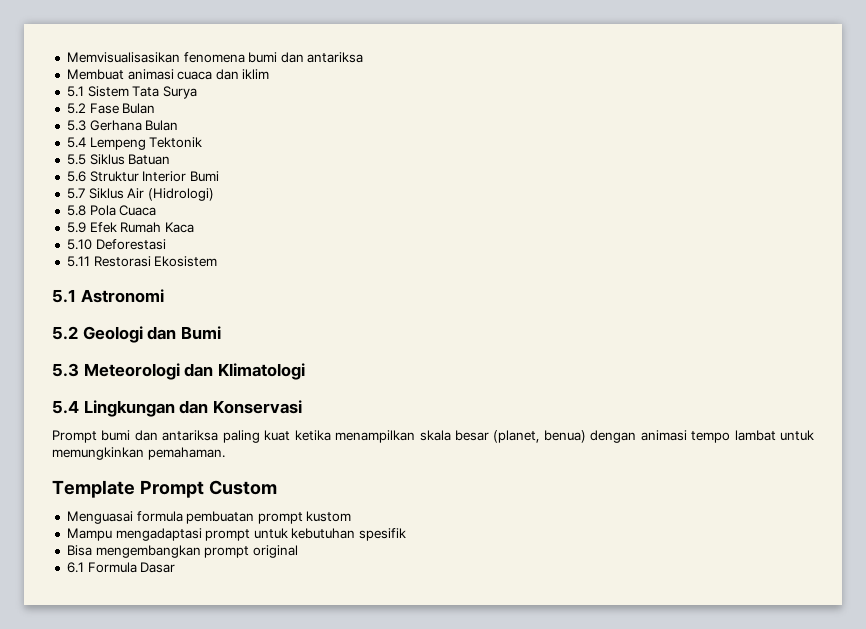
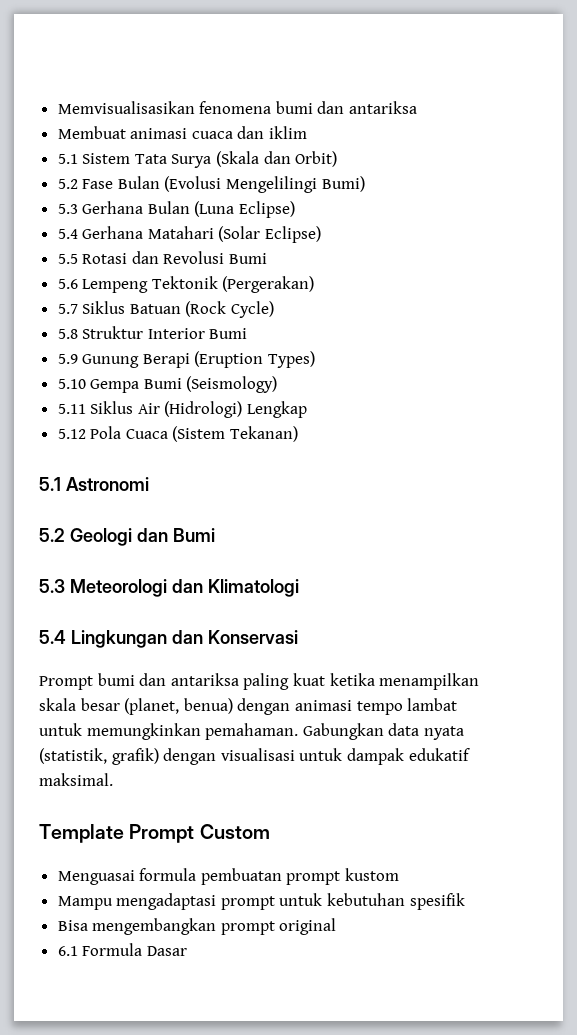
- 5.1 Sistem Tata Surya
+ 5.1 Sistem Tata Surya (Skala dan Orbit)
- 5.2 Fase Bulan
+ 5.2 Fase Bulan (Evolusi Mengelilingi Bumi)
- 5.3 Gerhana Bulan
- 5.4 Lempeng Tektonik
- 5.5 Siklus Batuan
- 5.6 Struktur Interior Bumi
+ 5.3 Gerhana Bulan (Luna Eclipse)
+ 5.4 Gerhana Matahari (Solar Eclipse)
+ 5.5 Rotasi dan Revolusi Bumi
+ 5.6 Lempeng Tektonik (Pergerakan)
+ 5.7 Siklus Batuan (Rock Cycle)
+ 5.8 Struktur Interior Bumi
- 5.7 Siklus Air (Hidrologi)
- 5.8 Pola Cuaca
- 5.9 Efek Rumah Kaca
- 5.10 Deforestasi
- 5.11 Restorasi Ekosistem
+ 5.9 Gunung Berapi (Eruption Types)
+ 5.10 Gempa Bumi (Seismology)
+ 5.11 Siklus Air (Hidrologi) Lengkap
+ 5.12 Pola Cuaca (Sistem Tekanan)
+ Gabungkan data nyata (statistik, grafik) dengan visualisasi untuk dampak edukatif maksimal.

